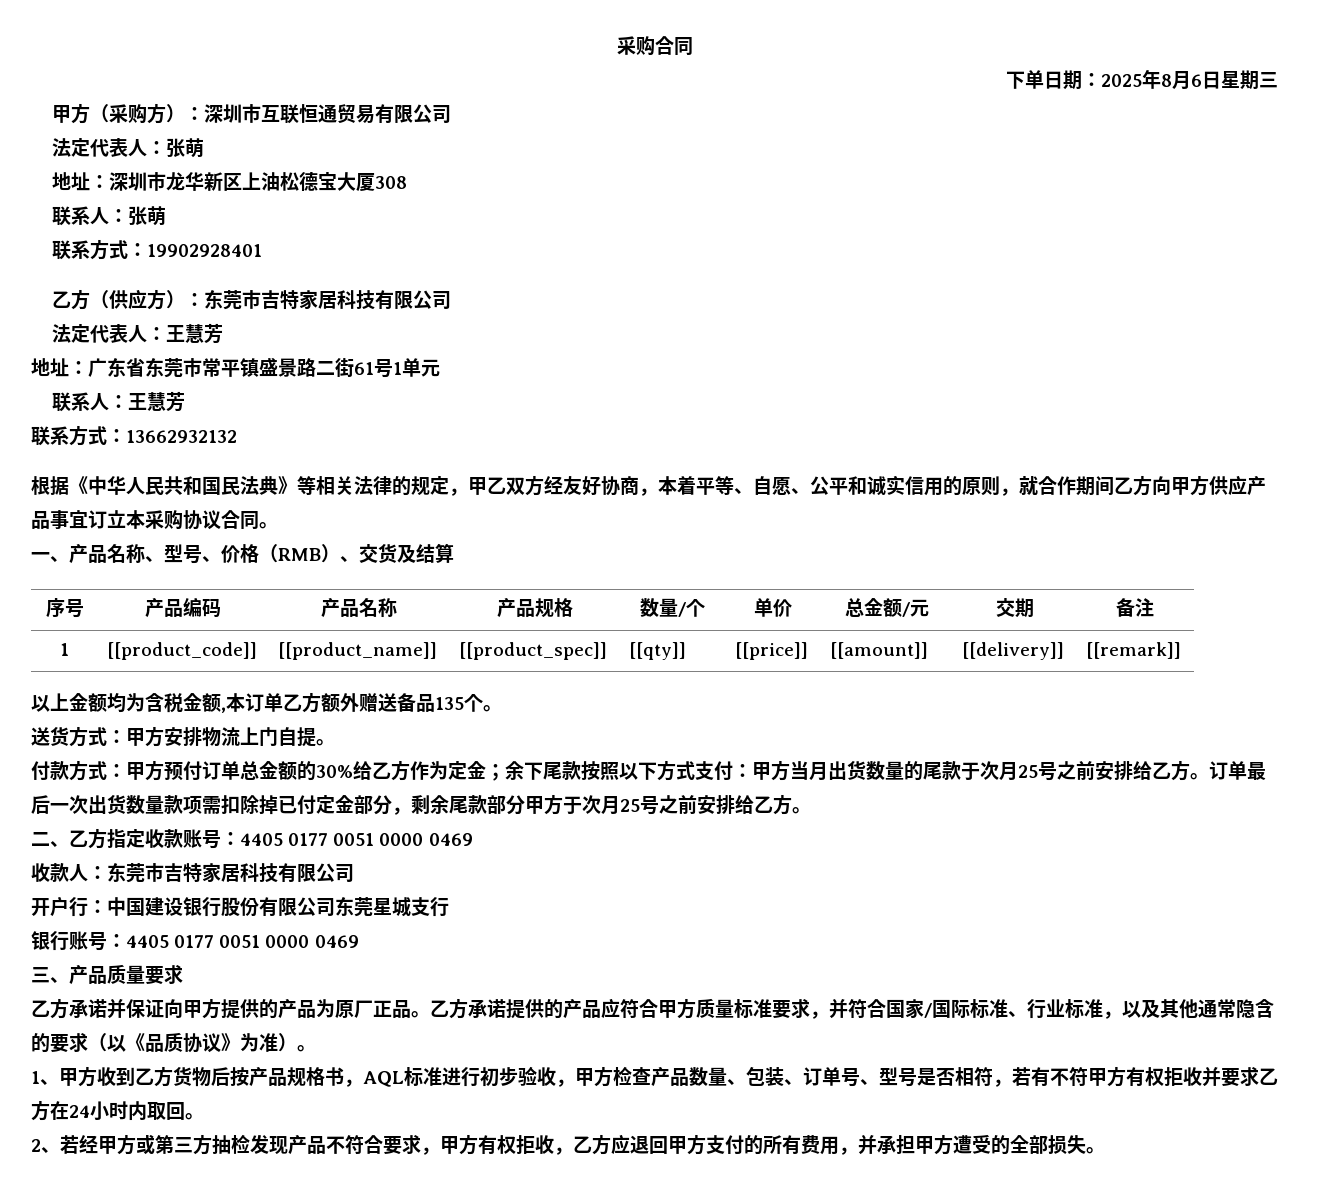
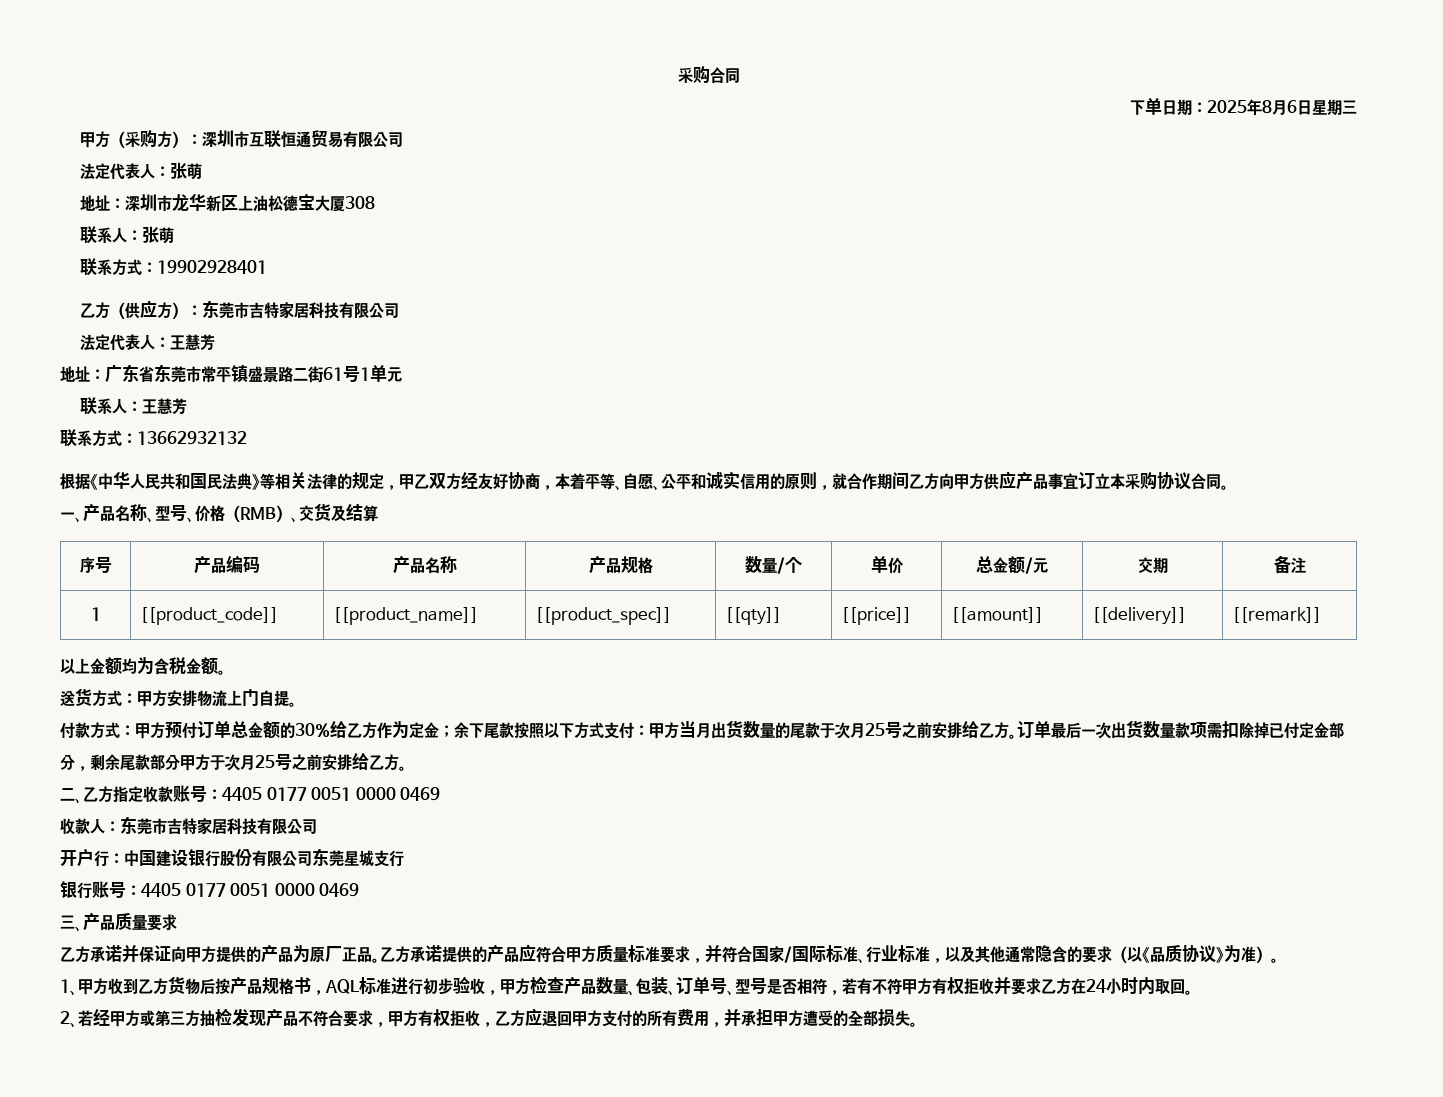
- 以上金额均为含税金额,本订单乙方额外赠送备品135个。
+ 以上金额均为含税金额。

